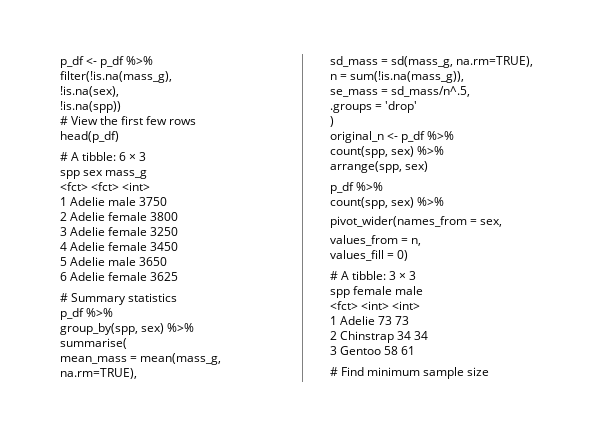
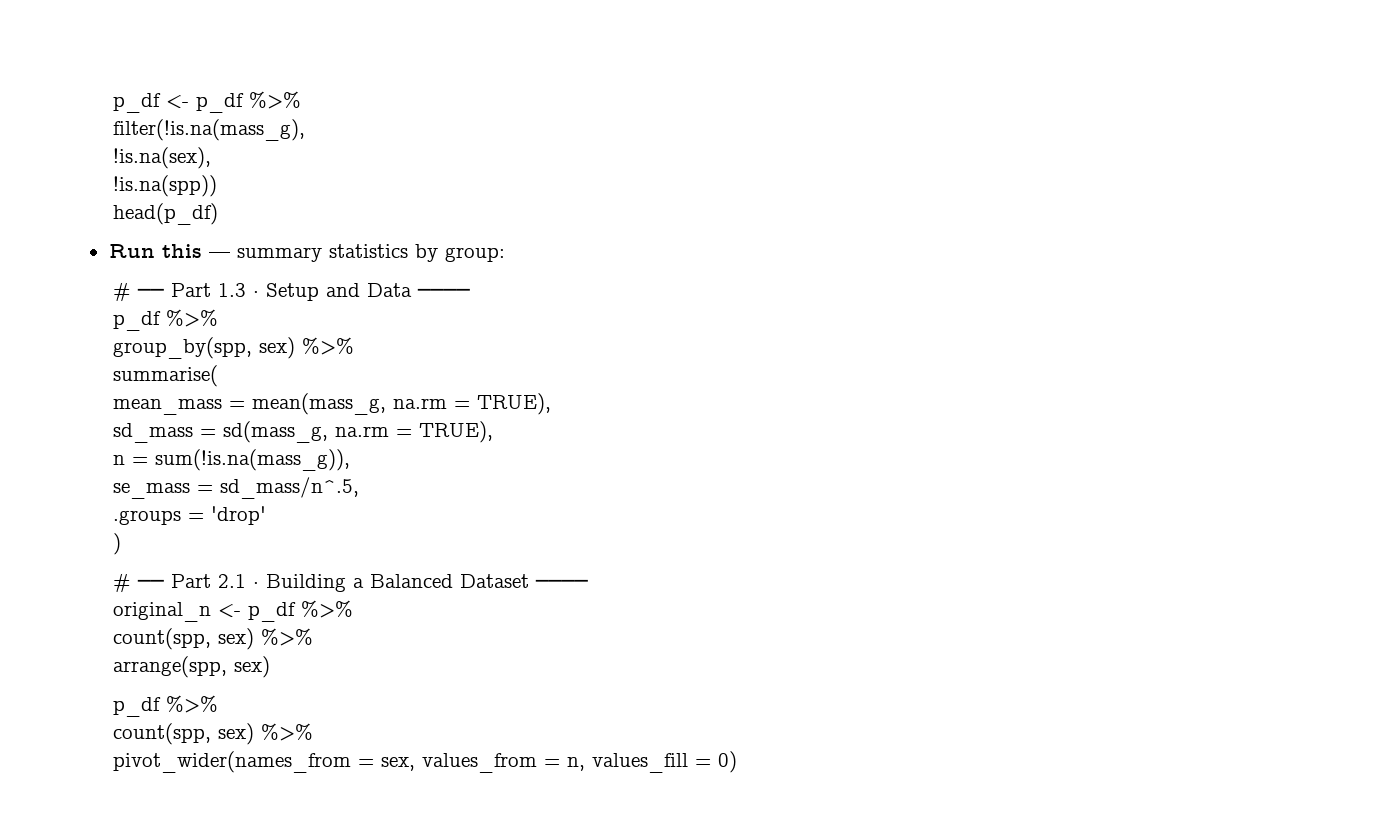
- # View the first few rows
  head(p_df)
- # A tibble: 6 × 3
- spp sex mass_g
- <fct> <fct> <int>
- 1 Adelie male 3750
- 2 Adelie female 3800
- 3 Adelie female 3250
- 4 Adelie female 3450
- 5 Adelie male 3650
- 6 Adelie female 3625
- # Summary statistics
+ Run this — summary statistics by group:
+ # ── Part 1.3 · Setup and Data ────
- mean_mass = mean(mass_g, na.rm=TRUE),
+ mean_mass = mean(mass_g, na.rm = TRUE),
- sd_mass = sd(mass_g, na.rm=TRUE),
+ sd_mass = sd(mass_g, na.rm = TRUE),
+ # ── Part 2.1 · Building a Balanced Dataset ────
- pivot_wider(names_from = sex,
- values_from = n,
- values_fill = 0)
+ pivot_wider(names_from = sex, values_from = n, values_fill = 0)
- # A tibble: 3 × 3
- spp female male
- <fct> <int> <int>
- 1 Adelie 73 73
- 2 Chinstrap 34 34
- 3 Gentoo 58 61
- # Find minimum sample size

